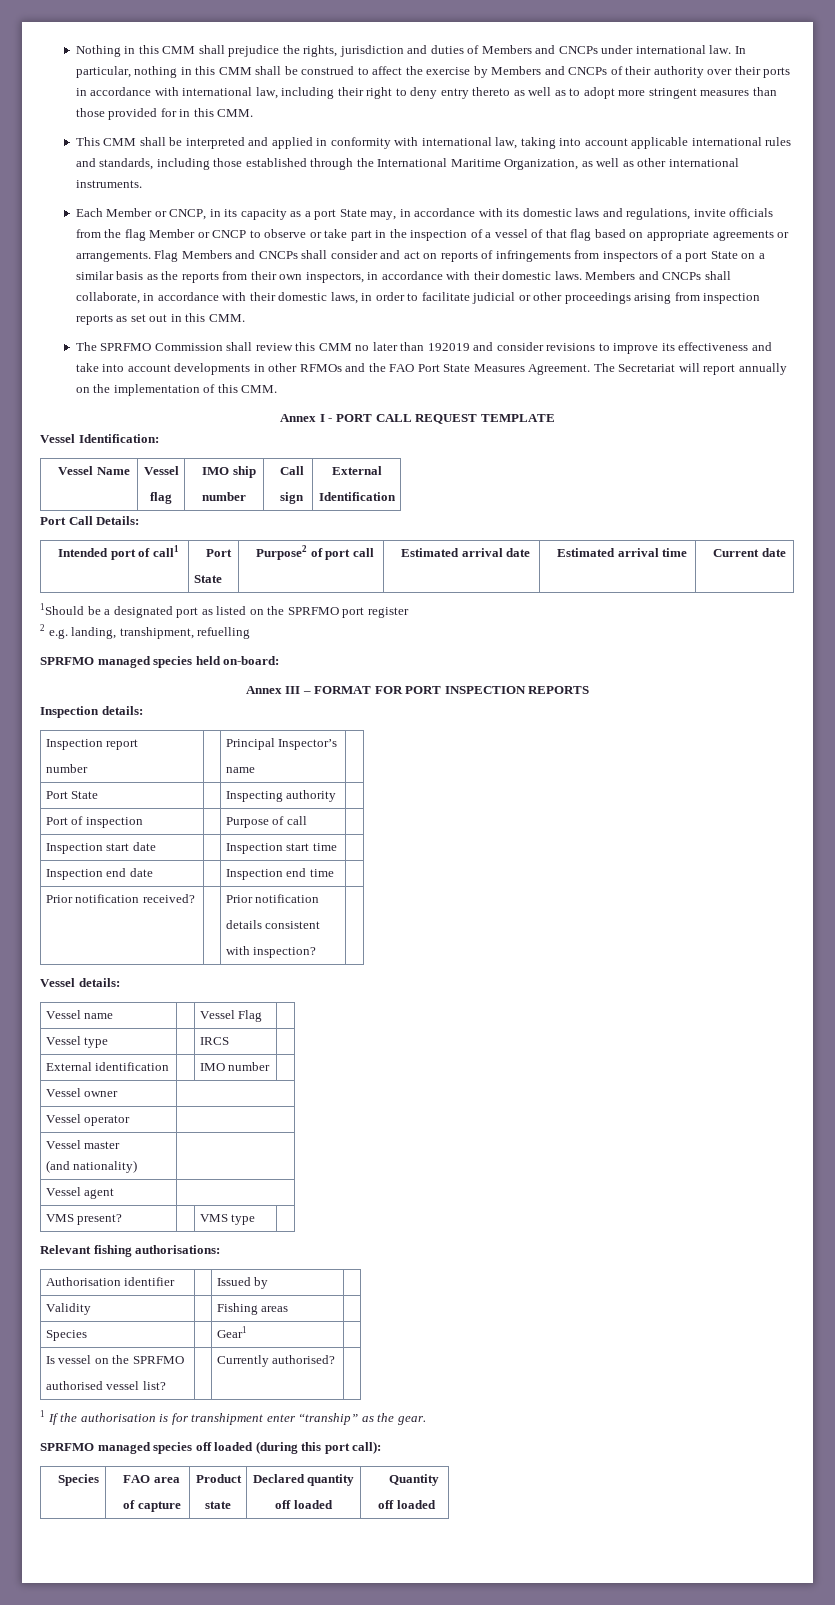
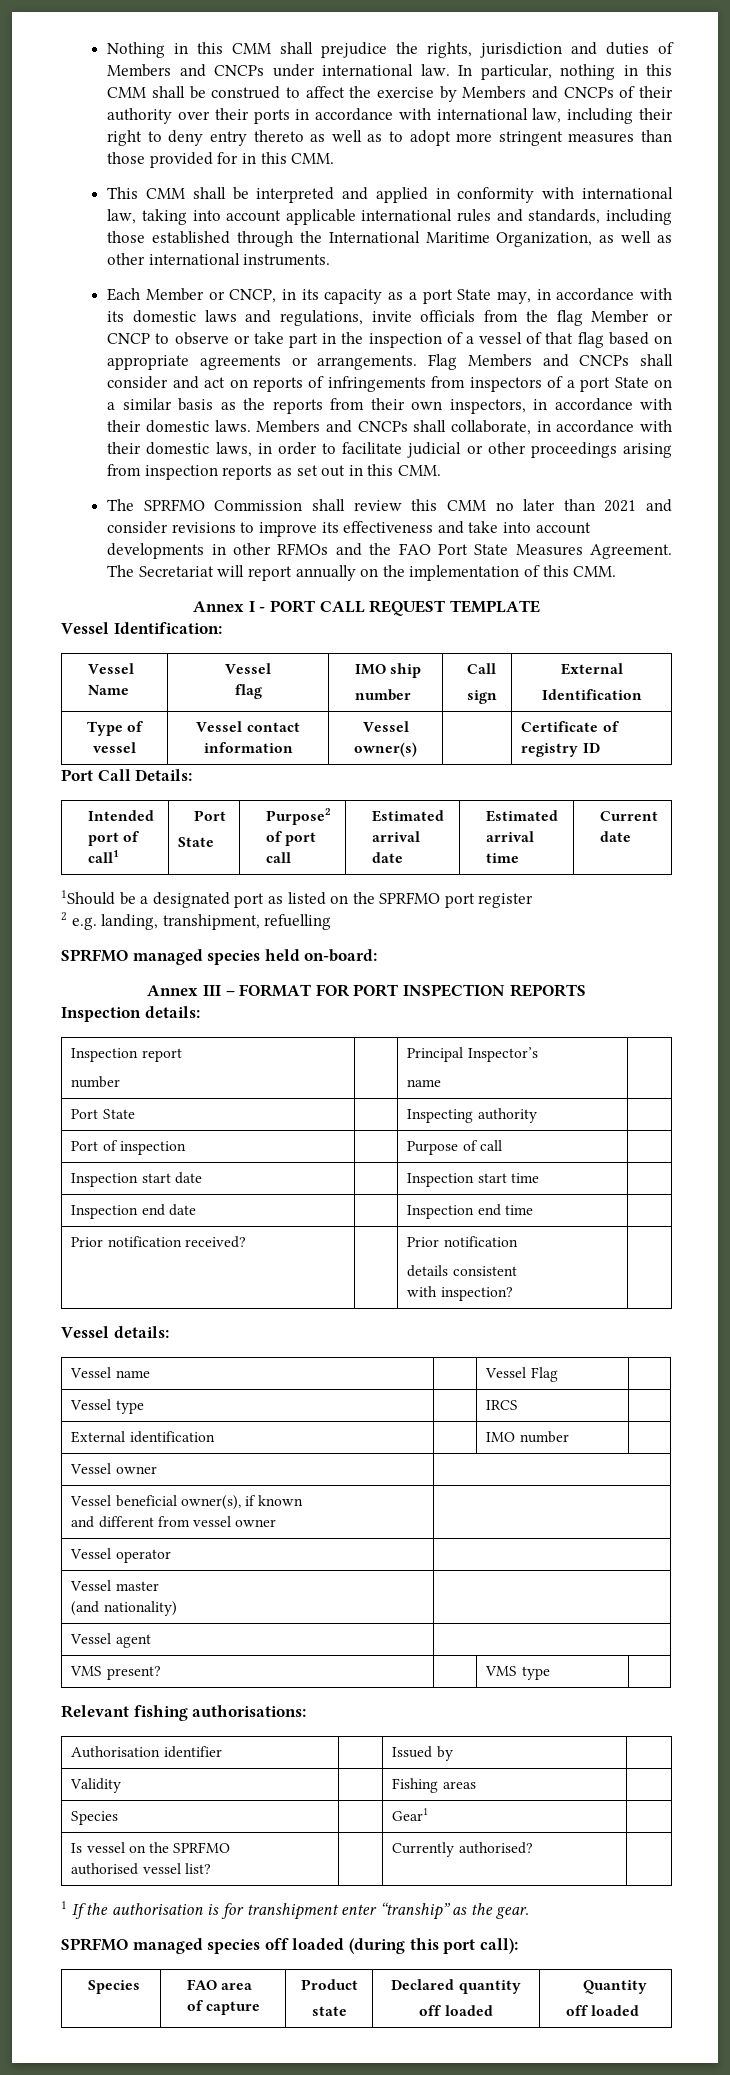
- The SPRFMO Commission shall review this CMM no later than 192019 and consider revisions to improve its effectiveness and take into account developments in other RFMOs and the FAO Port State Measures Agreement.
+ The SPRFMO Commission shall review this CMM no later than 2021 and consider revisions to improve its effectiveness and take into account developments in other RFMOs and the FAO Port State Measures Agreement.
+ Type of vessel | Vessel contact information | Vessel owner(s) | | Certificate of registry ID
+ Vessel beneficial owner(s), if known
+ and different from vessel owner |

